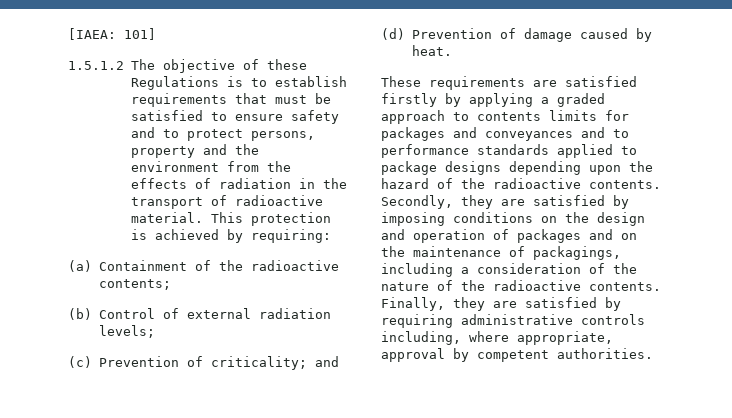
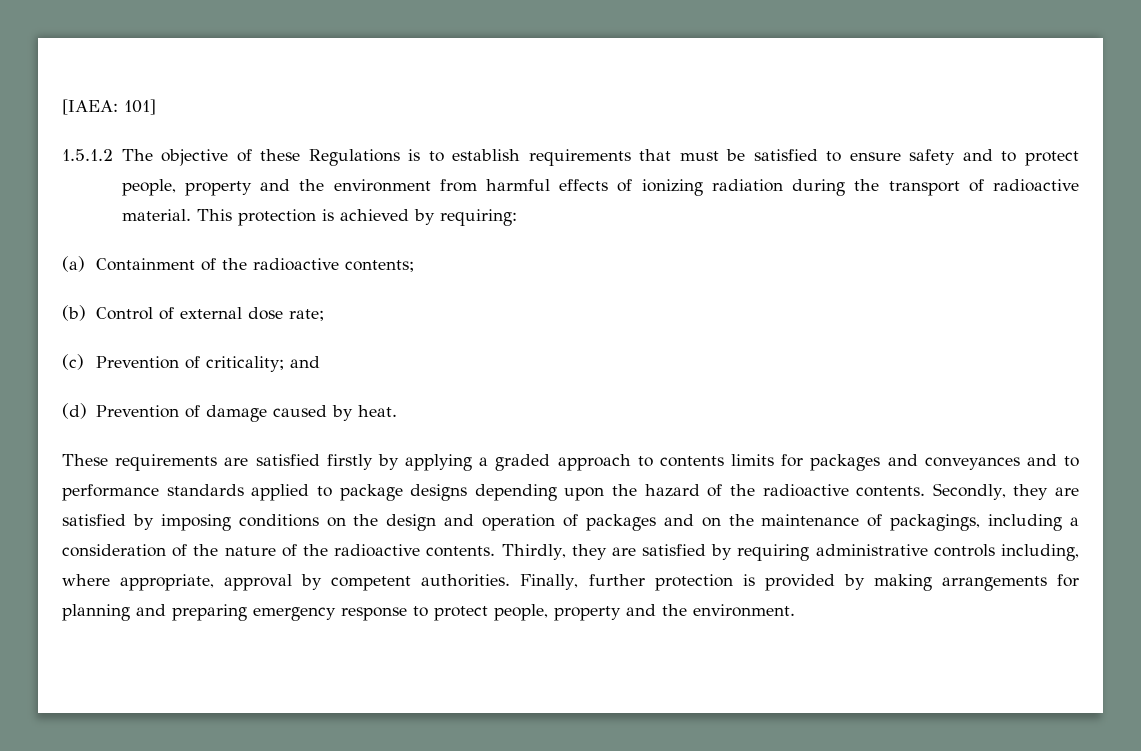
- 1.5.1.2 The objective of these Regulations is to establish requirements that must be satisfied to ensure safety and to protect persons, property and the environment from the effects of radiation in the transport of radioactive material.
+ 1.5.1.2 The objective of these Regulations is to establish requirements that must be satisfied to ensure safety and to protect people, property and the environment from harmful effects of ionizing radiation during the transport of radioactive material.
- (b) Control of external radiation levels;
+ (b) Control of external dose rate;
- Finally, they are satisfied by requiring administrative controls including, where appropriate, approval by competent authorities.
+ Thirdly, they are satisfied by requiring administrative controls including, where appropriate, approval by competent authorities.
+ Finally, further protection is provided by making arrangements for planning and preparing emergency response to protect people, property and the environment.

